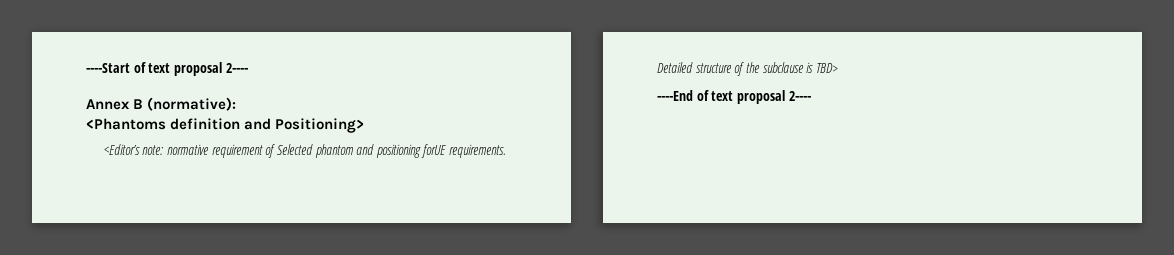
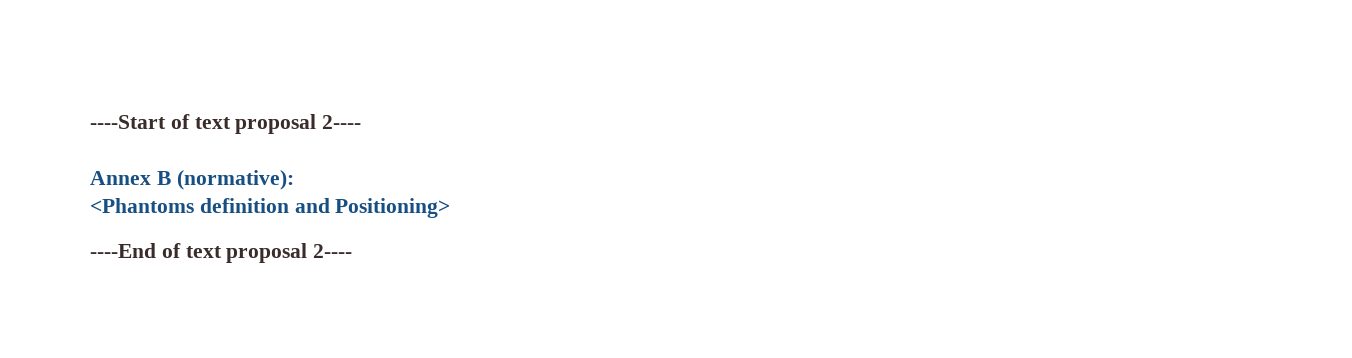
- <Editor’s note: normative requirement of Selected phantom and positioning forUE requirements. Detailed structure of the subclause is TBD>

